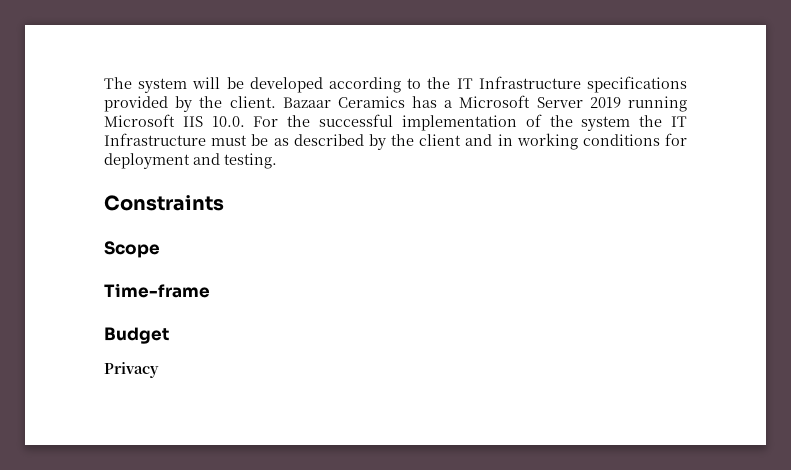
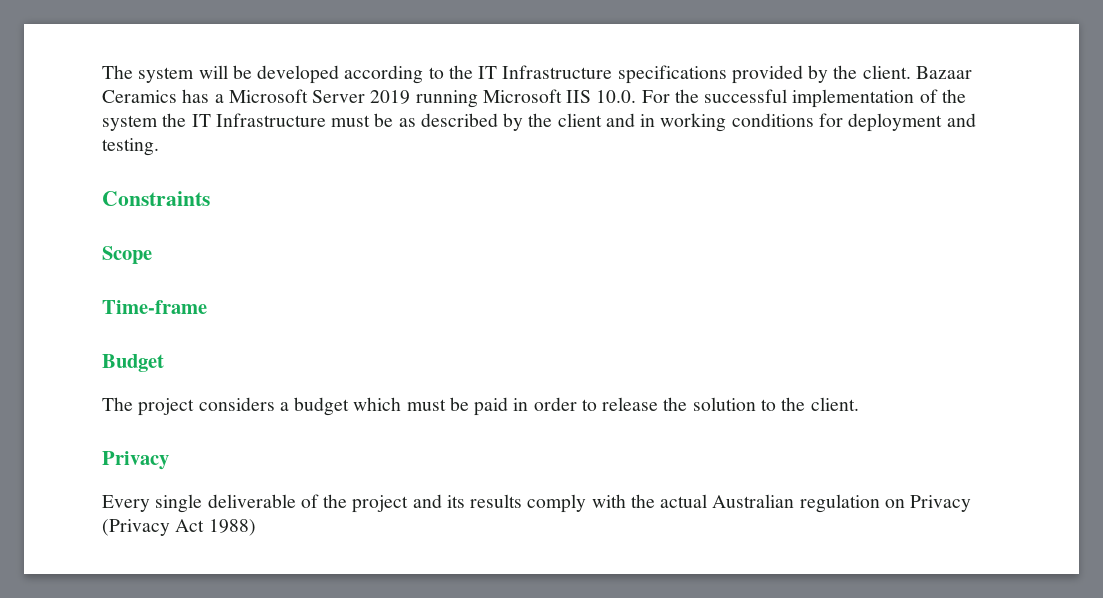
+ The project considers a budget which must be paid in order to release the solution to the client.
  Privacy
+ Every single deliverable of the project and its results comply with the actual Australian regulation on Privacy (Privacy Act 1988)

